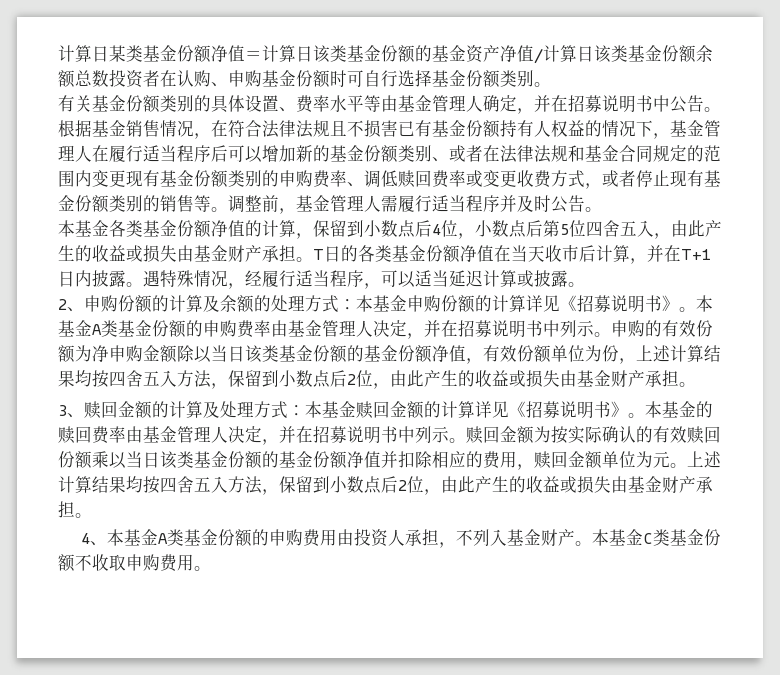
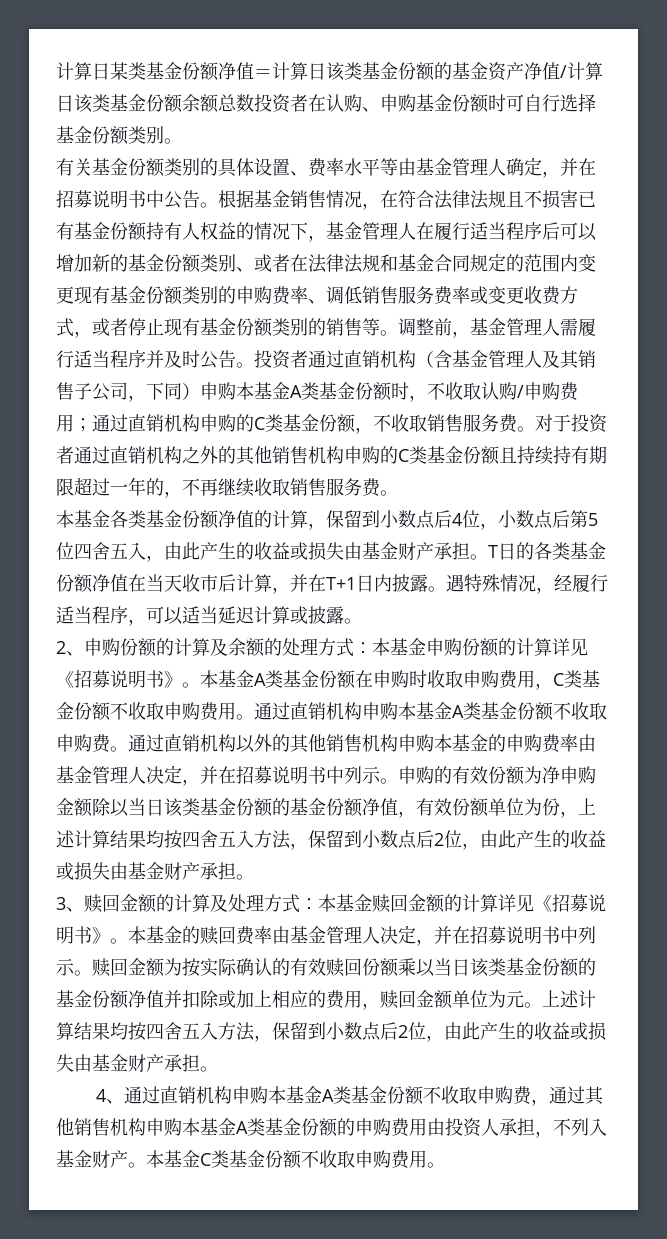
- 根据基金销售情况，在符合法律法规且不损害已有基金份额持有人权益的情况下，基金管理人在履行适当程序后可以增加新的基金份额类别、或者在法律法规和基金合同规定的范围内变更现有基金份额类别的申购费率、调低赎回费率或变更收费方式，或者停止现有基金份额类别的销售等。
+ 根据基金销售情况，在符合法律法规且不损害已有基金份额持有人权益的情况下，基金管理人在履行适当程序后可以增加新的基金份额类别、或者在法律法规和基金合同规定的范围内变更现有基金份额类别的申购费率、调低销售服务费率或变更收费方式，或者停止现有基金份额类别的销售等。
+ 投资者通过直销机构（含基金管理人及其销售子公司，下同）申购本基金A类基金份额时，不收取认购/申购费用；通过直销机构申购的C类基金份额，不收取销售服务费。对于投资者通过直销机构之外的其他销售机构申购的C类基金份额且持续持有期限超过一年的，不再继续收取销售服务费。
- 本基金A类基金份额的申购费率由基金管理人决定，并在招募说明书中列示。
+ 本基金A类基金份额在申购时收取申购费用，C类基金份额不收取申购费用。通过直销机构申购本基金A类基金份额不收取申购费。通过直销机构以外的其他销售机构申购本基金的申购费率由基金管理人决定，并在招募说明书中列示。
- 赎回金额为按实际确认的有效赎回份额乘以当日该类基金份额的基金份额净值并扣除相应的费用，赎回金额单位为元。
+ 赎回金额为按实际确认的有效赎回份额乘以当日该类基金份额的基金份额净值并扣除或加上相应的费用，赎回金额单位为元。
- 4、本基金A类基金份额的申购费用由投资人承担，不列入基金财产。
+ 4、通过直销机构申购本基金A类基金份额不收取申购费，通过其他销售机构申购本基金A类基金份额的申购费用由投资人承担，不列入基金财产。

